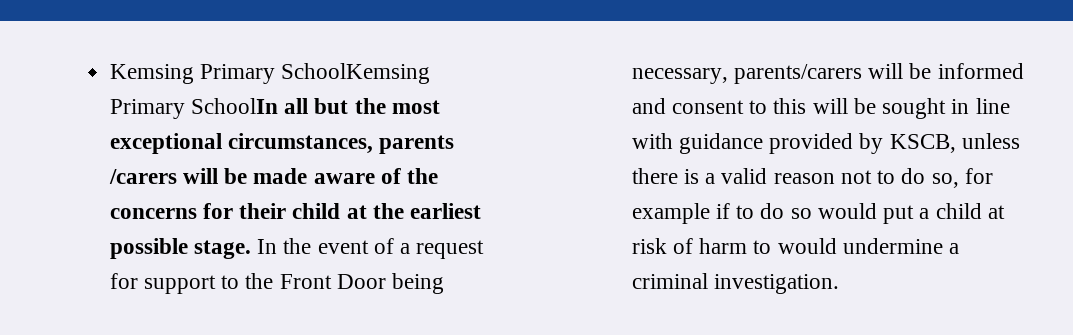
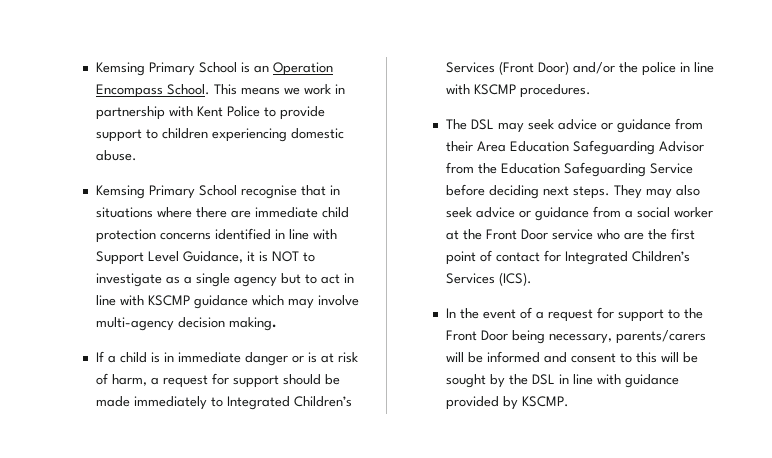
- Kemsing Primary SchoolKemsing Primary SchoolIn all but the most exceptional circumstances, parents /carers will be made aware of the concerns for their child at the earliest possible stage. In the event of a request for support to the Front Door being necessary, parents/carers will be informed and consent to this will be sought in line with guidance provided by KSCB, unless there is a valid reason not to do so, for example if to do so would put a child at risk of harm to would undermine a criminal investigation.
+ Kemsing Primary School is an Operation Encompass School. This means we work in partnership with Kent Police to provide support to children experiencing domestic abuse.
+ Kemsing Primary School recognise that in situations where there are immediate child protection concerns identified in line with Support Level Guidance, it is NOT to investigate as a single agency but to act in line with KSCMP guidance which may involve multi-agency decision making.
+ If a child is in immediate danger or is at risk of harm, a request for support should be made immediately to Integrated Children’s Services (Front Door) and/or the police in line with KSCMP procedures.
+ The DSL may seek advice or guidance from their Area Education Safeguarding Advisor from the Education Safeguarding Service before deciding next steps. They may also seek advice or guidance from a social worker at the Front Door service who are the first point of contact for Integrated Children’s Services (ICS).
+ In the event of a request for support to the Front Door being necessary, parents/carers will be informed and consent to this will be sought by the DSL in line with guidance provided by KSCMP.

